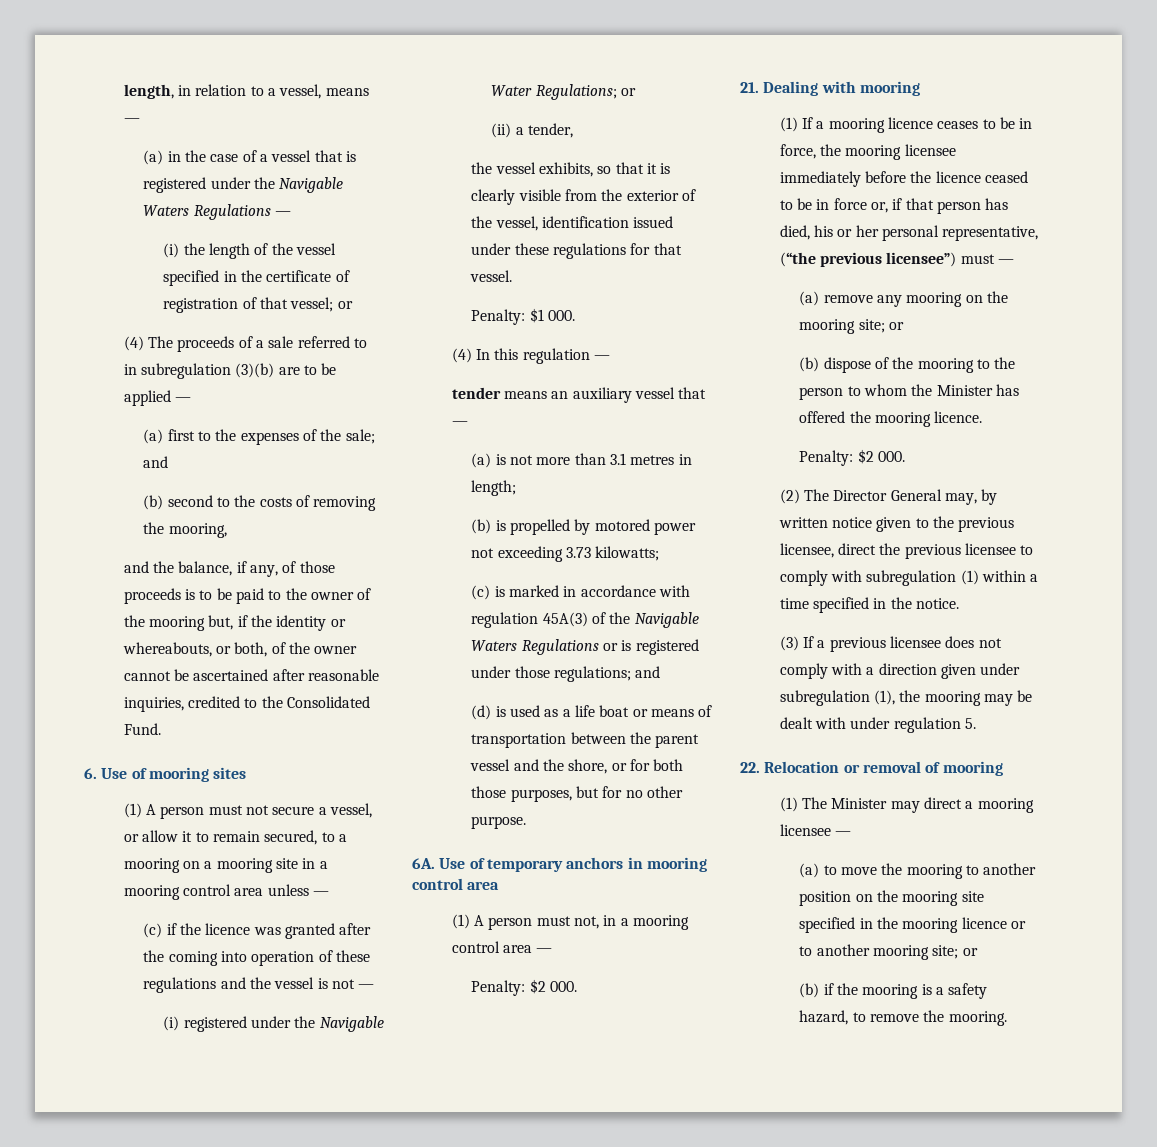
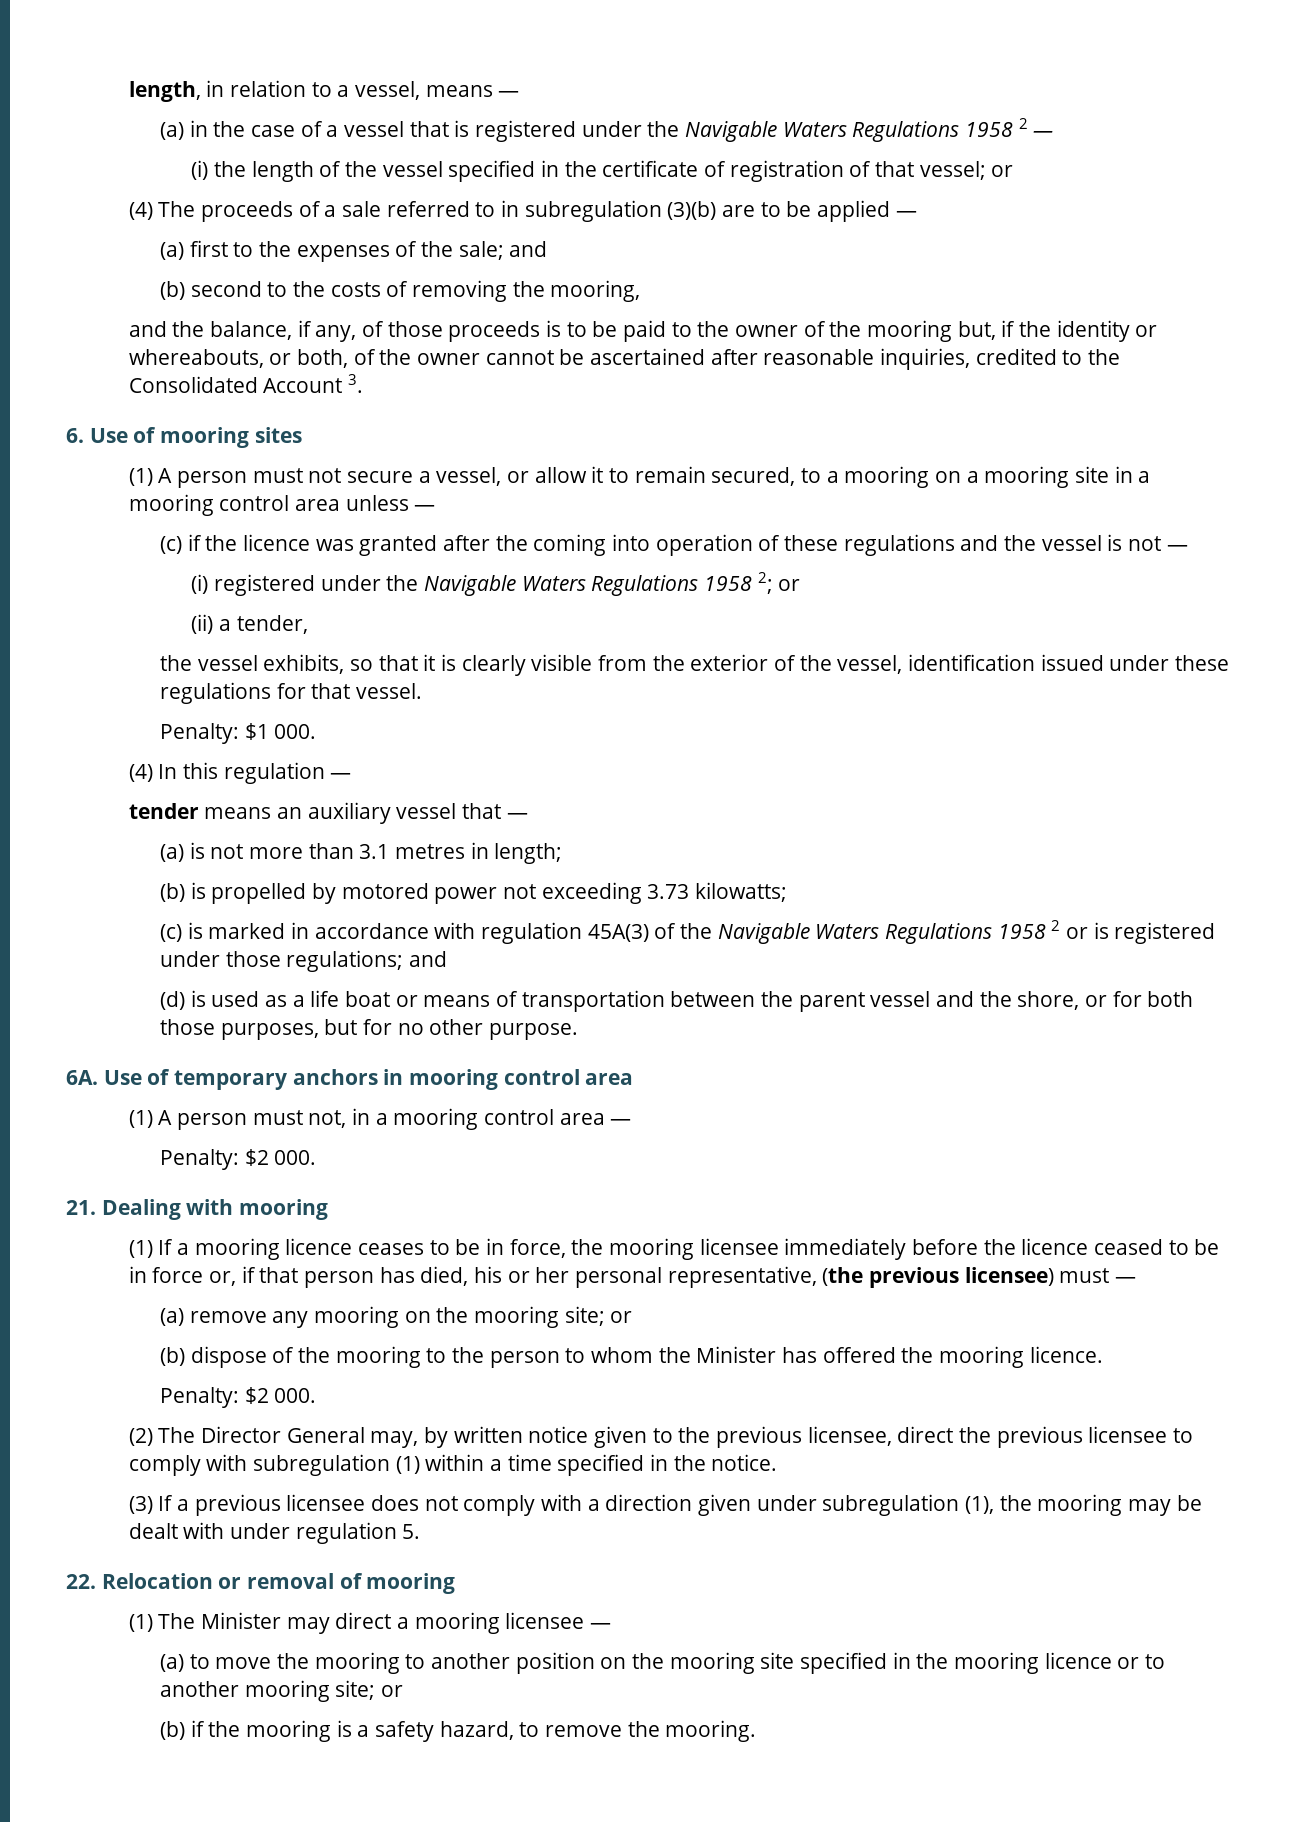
- (a) in the case of a vessel that is registered under the Navigable Waters Regulations —
+ (a) in the case of a vessel that is registered under the Navigable Waters Regulations 1958 2 —
- and the balance, if any, of those proceeds is to be paid to the owner of the mooring but, if the identity or whereabouts, or both, of the owner cannot be ascertained after reasonable inquiries, credited to the Consolidated Fund.
+ and the balance, if any, of those proceeds is to be paid to the owner of the mooring but, if the identity or whereabouts, or both, of the owner cannot be ascertained after reasonable inquiries, credited to the Consolidated Account 3.
- (i) registered under the Navigable Water Regulations; or
+ (i) registered under the Navigable Waters Regulations 1958 2; or
- (c) is marked in accordance with regulation 45A(3) of the Navigable Waters Regulations or is registered under those regulations; and
+ (c) is marked in accordance with regulation 45A(3) of the Navigable Waters Regulations 1958 2 or is registered under those regulations; and
- (1) If a mooring licence ceases to be in force, the mooring licensee immediately before the licence ceased to be in force or, if that person has died, his or her personal representative, (“the previous licensee”) must —
+ (1) If a mooring licence ceases to be in force, the mooring licensee immediately before the licence ceased to be in force or, if that person has died, his or her personal representative, (the previous licensee) must —

